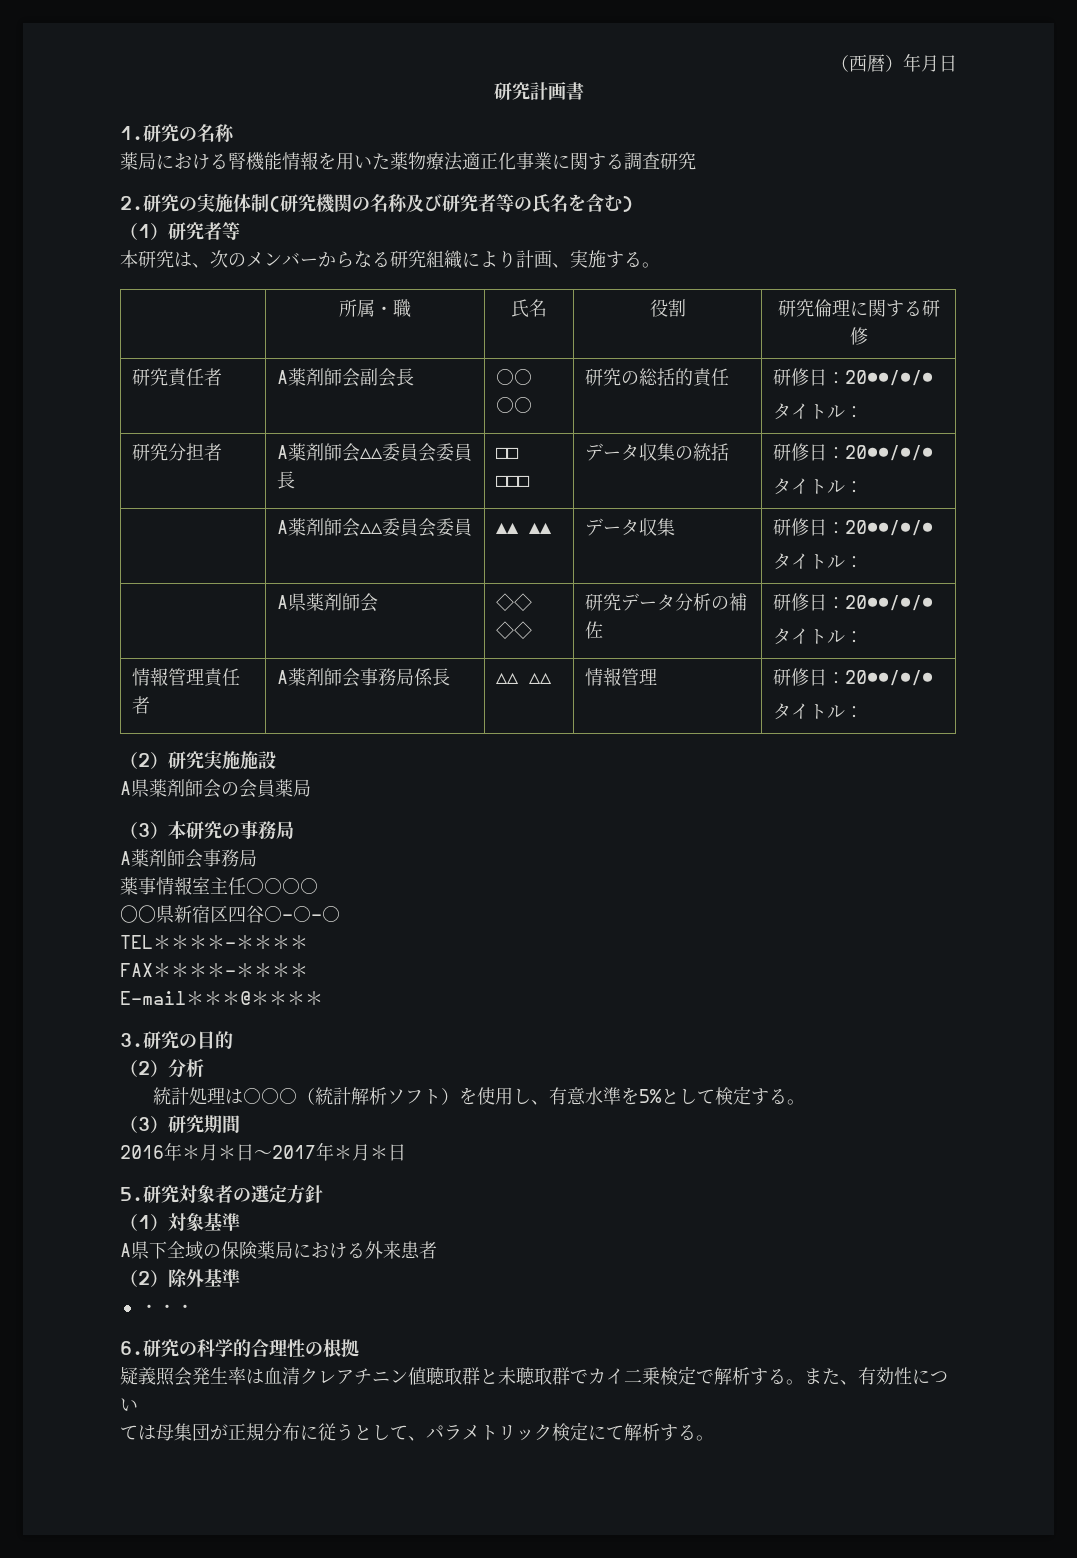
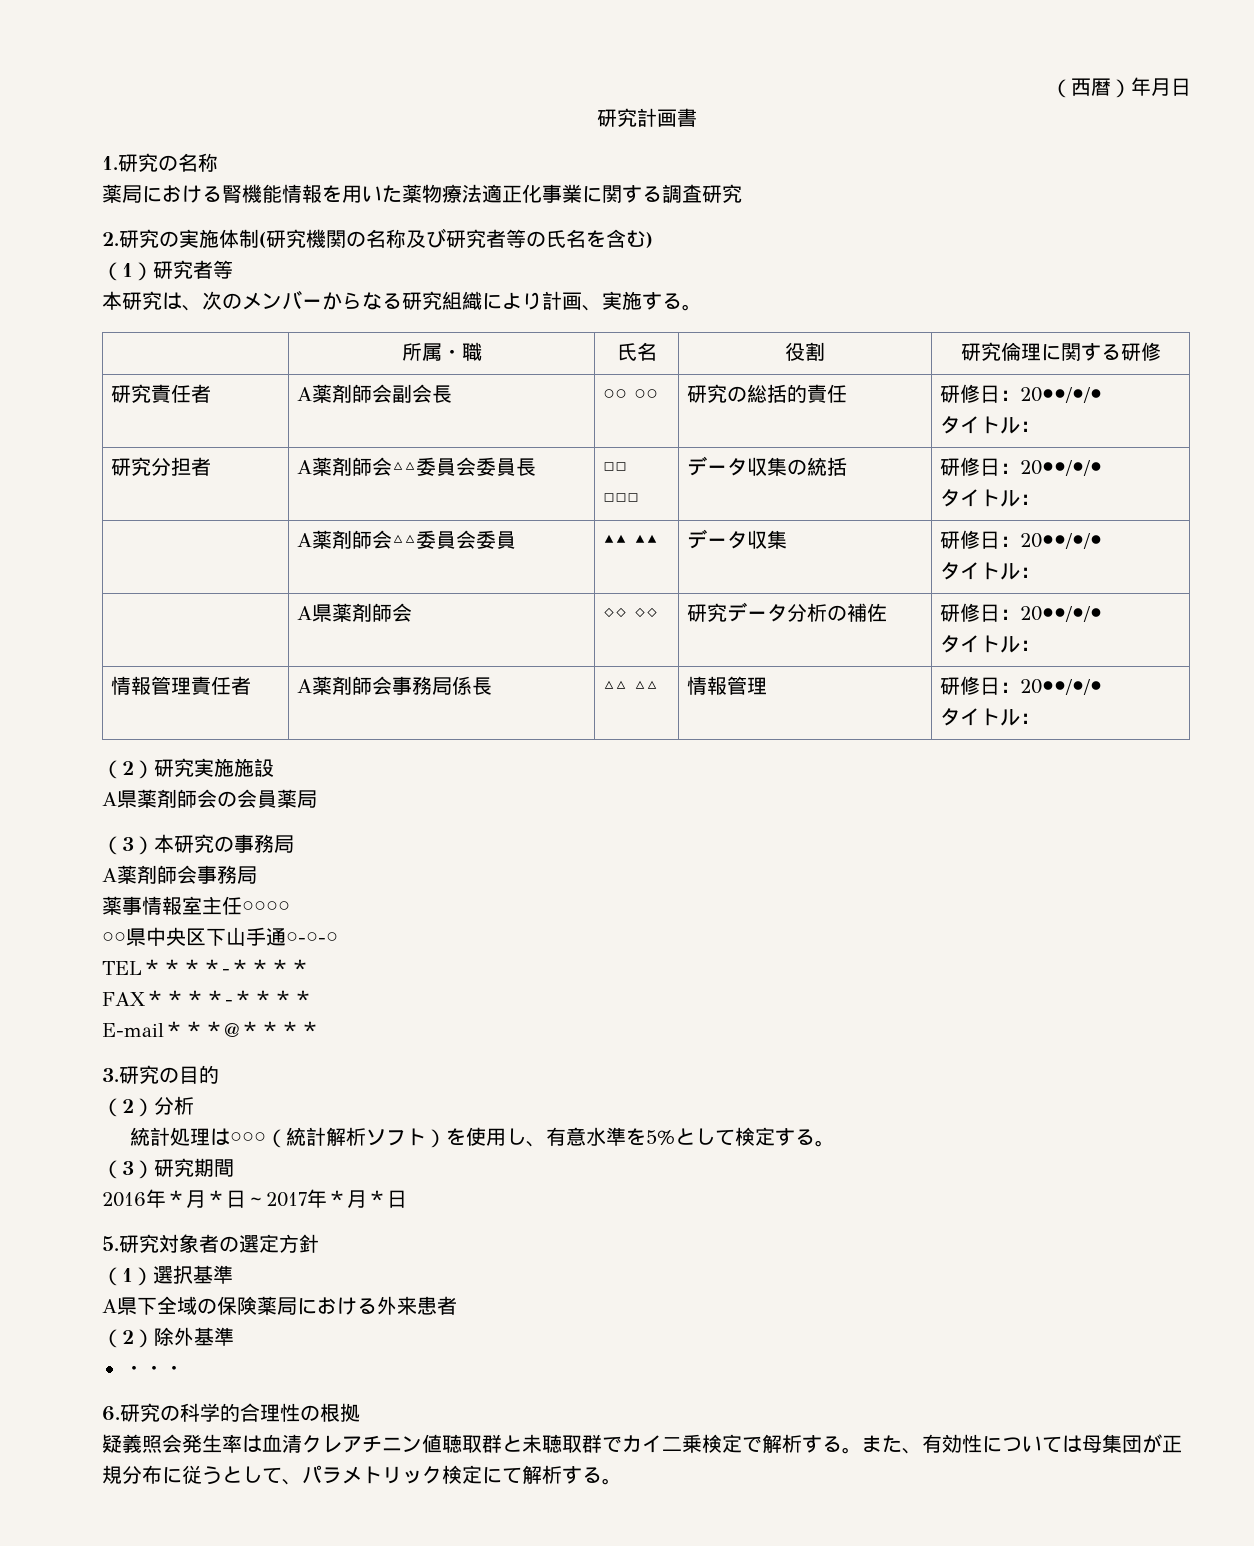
- 〇〇県新宿区四谷○-○-○
+ ○○県中央区下山手通○-○-○
- （1）対象基準
+ （1）選択基準
- また、有効性につい
- ては母集団が正規分布に従うとして、パラメトリック検定にて解析する。
+ また、有効性については母集団が正規分布に従うとして、パラメトリック検定にて解析する。

